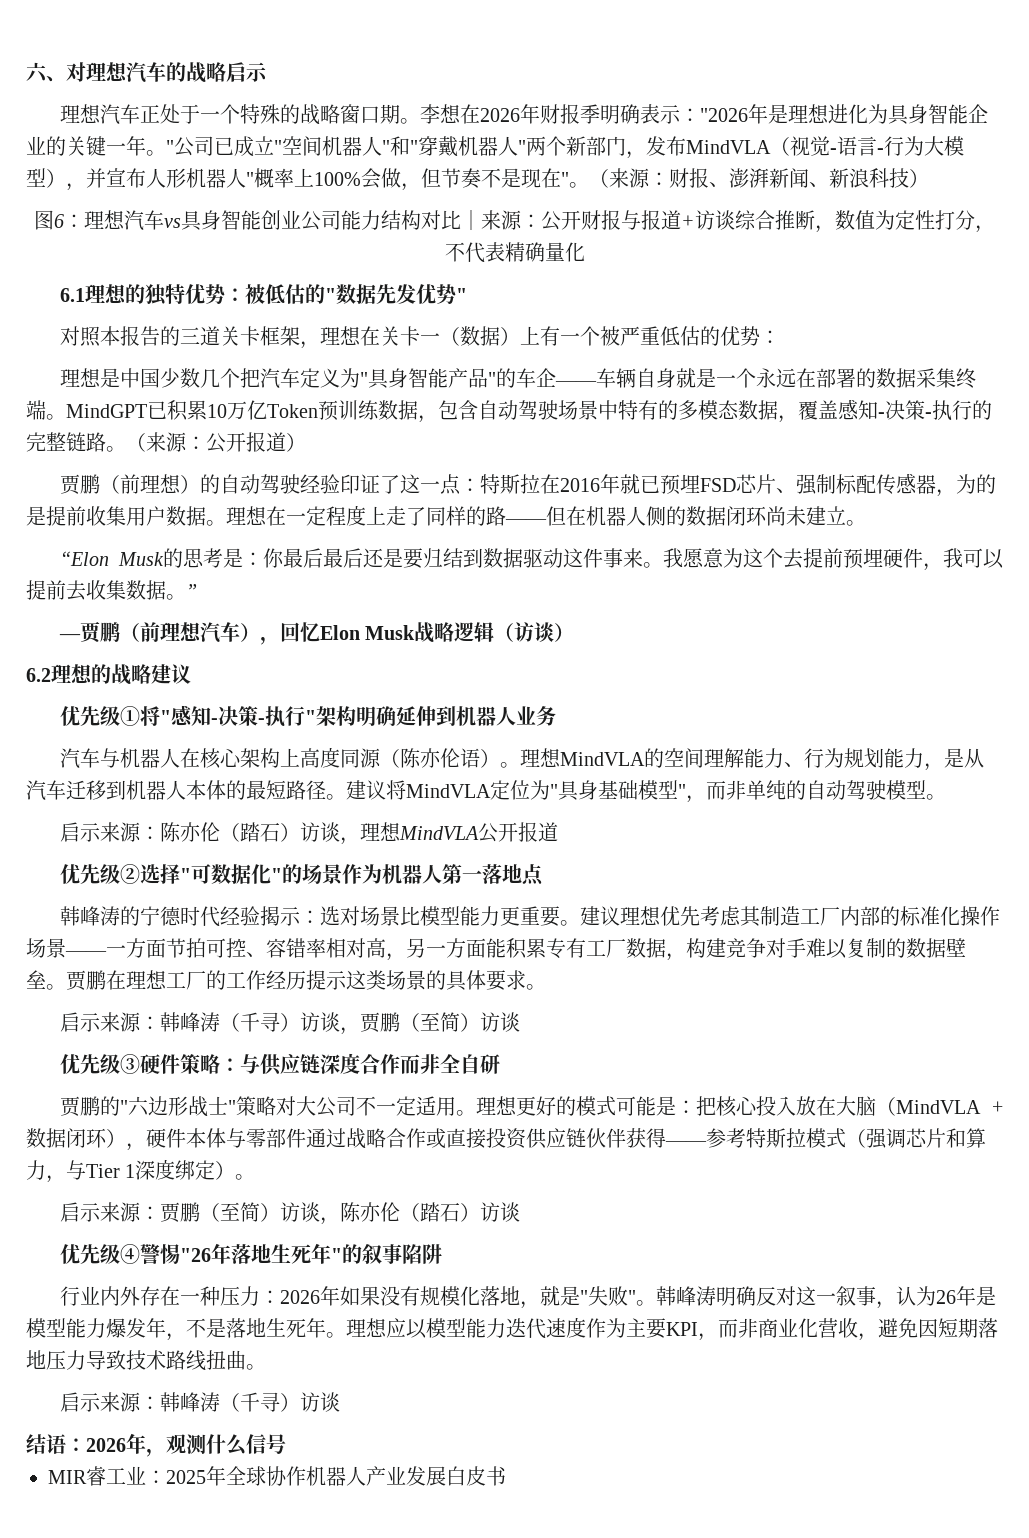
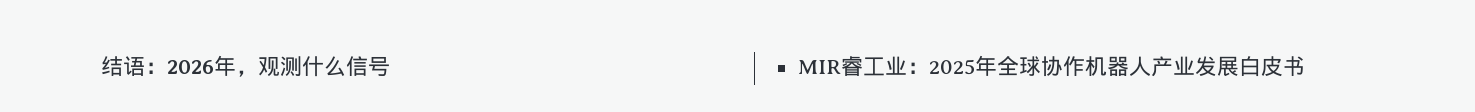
- 六、对理想汽车的战略启示
- 理想汽车正处于一个特殊的战略窗口期。李想在2026年财报季明确表示："2026年是理想进化为具身智能企业的关键一年。"公司已成立"空间机器人"和"穿戴机器人"两个新部门，发布MindVLA（视觉-语言-行为大模型），并宣布人形机器人"概率上100%会做，但节奏不是现在"。（来源：财报、澎湃新闻、新浪科技）
- 图6：理想汽车vs具身智能创业公司能力结构对比｜来源：公开财报与报道+访谈综合推断，数值为定性打分，不代表精确量化
- 6.1理想的独特优势：被低估的"数据先发优势"
- 对照本报告的三道关卡框架，理想在关卡一（数据）上有一个被严重低估的优势：
- 理想是中国少数几个把汽车定义为"具身智能产品"的车企——车辆自身就是一个永远在部署的数据采集终端。MindGPT已积累10万亿Token预训练数据，包含自动驾驶场景中特有的多模态数据，覆盖感知-决策-执行的完整链路。（来源：公开报道）
- 贾鹏（前理想）的自动驾驶经验印证了这一点：特斯拉在2016年就已预埋FSD芯片、强制标配传感器，为的是提前收集用户数据。理想在一定程度上走了同样的路——但在机器人侧的数据闭环尚未建立。
- “Elon Musk的思考是：你最后最后还是要归结到数据驱动这件事来。我愿意为这个去提前预埋硬件，我可以提前去收集数据。”
- —贾鹏（前理想汽车），回忆Elon Musk战略逻辑（访谈）
- 6.2理想的战略建议
- 优先级①将"感知-决策-执行"架构明确延伸到机器人业务
- 汽车与机器人在核心架构上高度同源（陈亦伦语）。理想MindVLA的空间理解能力、行为规划能力，是从汽车迁移到机器人本体的最短路径。建议将MindVLA定位为"具身基础模型"，而非单纯的自动驾驶模型。
- 启示来源：陈亦伦（踏石）访谈，理想MindVLA公开报道
- 优先级②选择"可数据化"的场景作为机器人第一落地点
- 韩峰涛的宁德时代经验揭示：选对场景比模型能力更重要。建议理想优先考虑其制造工厂内部的标准化操作场景——一方面节拍可控、容错率相对高，另一方面能积累专有工厂数据，构建竞争对手难以复制的数据壁垒。贾鹏在理想工厂的工作经历提示这类场景的具体要求。
- 启示来源：韩峰涛（千寻）访谈，贾鹏（至简）访谈
- 优先级③硬件策略：与供应链深度合作而非全自研
- 贾鹏的"六边形战士"策略对大公司不一定适用。理想更好的模式可能是：把核心投入放在大脑（MindVLA +数据闭环），硬件本体与零部件通过战略合作或直接投资供应链伙伴获得——参考特斯拉模式（强调芯片和算力，与Tier 1深度绑定）。
- 启示来源：贾鹏（至简）访谈，陈亦伦（踏石）访谈
- 优先级④警惕"26年落地生死年"的叙事陷阱
- 行业内外存在一种压力：2026年如果没有规模化落地，就是"失败"。韩峰涛明确反对这一叙事，认为26年是模型能力爆发年，不是落地生死年。理想应以模型能力迭代速度作为主要KPI，而非商业化营收，避免因短期落地压力导致技术路线扭曲。
- 启示来源：韩峰涛（千寻）访谈

